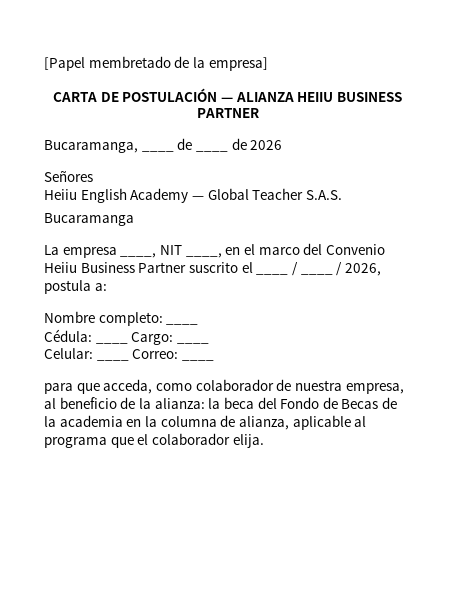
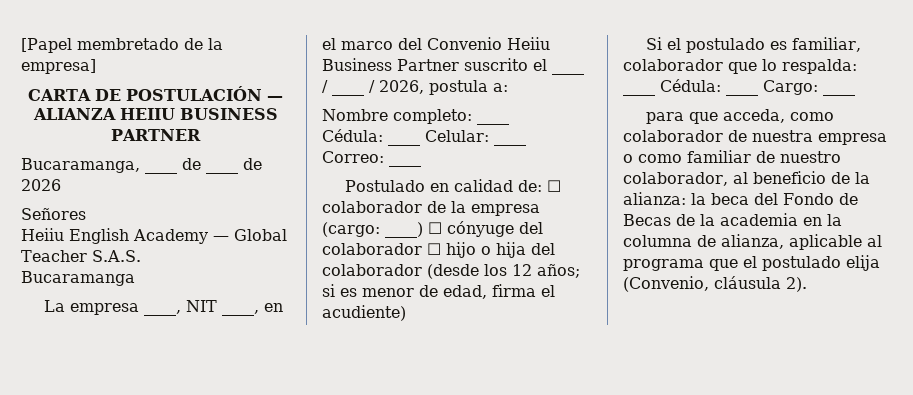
- Cédula: ____ Cargo: ____
- Celular: ____ Correo: ____
+ Cédula: ____ Celular: ____ Correo: ____
+ Postulado en calidad de: ☐ colaborador de la empresa (cargo: ____) ☐ cónyuge del colaborador ☐ hijo o hija del colaborador (desde los 12 años; si es menor de edad, firma el acudiente)
+ Si el postulado es familiar, colaborador que lo respalda: ____ Cédula: ____ Cargo: ____
- para que acceda, como colaborador de nuestra empresa, al beneficio de la alianza: la beca del Fondo de Becas de la academia en la columna de alianza, aplicable al programa que el colaborador elija.
+ para que acceda, como colaborador de nuestra empresa o como familiar de nuestro colaborador, al beneficio de la alianza: la beca del Fondo de Becas de la academia en la columna de alianza, aplicable al programa que el postulado elija (Convenio, cláusula 2).

